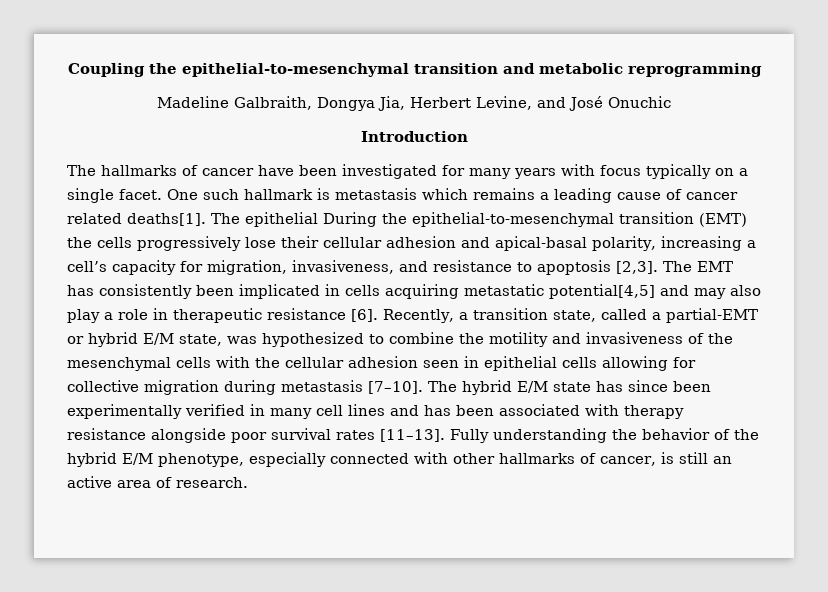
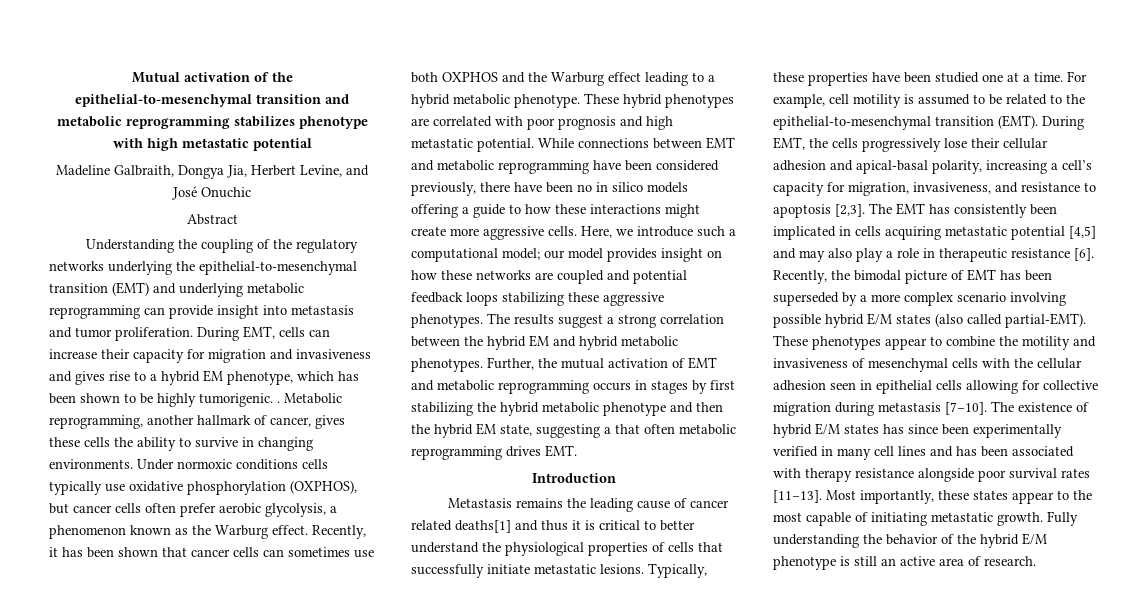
- Coupling the epithelial-to-mesenchymal transition and metabolic reprogramming
+ Mutual activation of the epithelial-to-mesenchymal transition and metabolic reprogramming stabilizes phenotype with high metastatic potential
+ Abstract
+ Understanding the coupling of the regulatory networks underlying the epithelial-to-mesenchymal transition (EMT) and underlying metabolic reprogramming can provide insight into metastasis and tumor proliferation. During EMT, cells can increase their capacity for migration and invasiveness and gives rise to a hybrid EM phenotype, which has been shown to be highly tumorigenic. . Metabolic reprogramming, another hallmark of cancer, gives these cells the ability to survive in changing environments. Under normoxic conditions cells typically use oxidative phosphorylation (OXPHOS), but cancer cells often prefer aerobic glycolysis, a phenomenon known as the Warburg effect. Recently, it has been shown that cancer cells can sometimes use both OXPHOS and the Warburg effect leading to a hybrid metabolic phenotype. These hybrid phenotypes are correlated with poor prognosis and high metastatic potential. While connections between EMT and metabolic reprogramming have been considered previously, there have been no in silico models offering a guide to how these interactions might create more aggressive cells. Here, we introduce such a computational model; our model provides insight on how these networks are coupled and potential feedback loops stabilizing these aggressive phenotypes. The results suggest a strong correlation between the hybrid EM and hybrid metabolic phenotypes. Further, the mutual activation of EMT and metabolic reprogramming occurs in stages by first stabilizing the hybrid metabolic phenotype and then the hybrid EM state, suggesting a that often metabolic reprogramming drives EMT.
  Introduction
- The hallmarks of cancer have been investigated for many years with focus typically on a single facet. One such hallmark is metastasis which remains a leading cause of cancer related deaths[1]. The epithelial During the epithelial-to-mesenchymal transition (EMT) the cells progressively lose their cellular adhesion and apical-basal polarity, increasing a cell’s capacity for migration, invasiveness, and resistance to apoptosis [2,3].
+ Metastasis remains the leading cause of cancer related deaths[1] and thus it is critical to better understand the physiological properties of cells that successfully initiate metastatic lesions. Typically, these properties have been studied one at a time. For example, cell motility is assumed to be related to the epithelial-to-mesenchymal transition (EMT). During EMT, the cells progressively lose their cellular adhesion and apical-basal polarity, increasing a cell’s capacity for migration, invasiveness, and resistance to apoptosis [2,3].
- The EMT has consistently been implicated in cells acquiring metastatic potential[4,5] and may also play a role in therapeutic resistance [6].
+ The EMT has consistently been implicated in cells acquiring metastatic potential [4,5] and may also play a role in therapeutic resistance [6].
- Recently, a transition state, called a partial-EMT or hybrid E/M state, was hypothesized to combine the motility and invasiveness of the mesenchymal cells with the cellular adhesion seen in epithelial cells allowing for collective migration during metastasis [7–10].
+ Recently, the bimodal picture of EMT has been superseded by a more complex scenario involving possible hybrid E/M states (also called partial-EMT). These phenotypes appear to combine the motility and invasiveness of mesenchymal cells with the cellular adhesion seen in epithelial cells allowing for collective migration during metastasis [7–10].
- The hybrid E/M state has since been experimentally verified in many cell lines and has been associated with therapy resistance alongside poor survival rates [11–13].
+ The existence of hybrid E/M states has since been experimentally verified in many cell lines and has been associated with therapy resistance alongside poor survival rates [11–13].
+ Most importantly, these states appear to the most capable of initiating metastatic growth.
- Fully understanding the behavior of the hybrid E/M phenotype, especially connected with other hallmarks of cancer, is still an active area of research.
+ Fully understanding the behavior of the hybrid E/M phenotype is still an active area of research.

